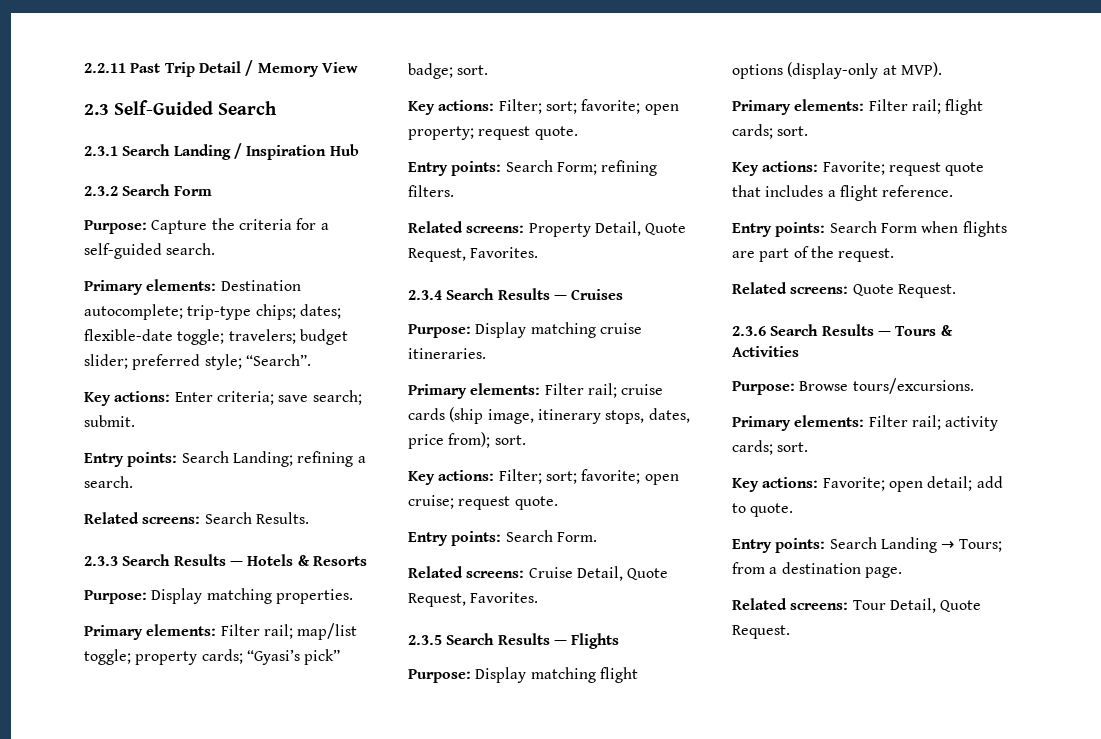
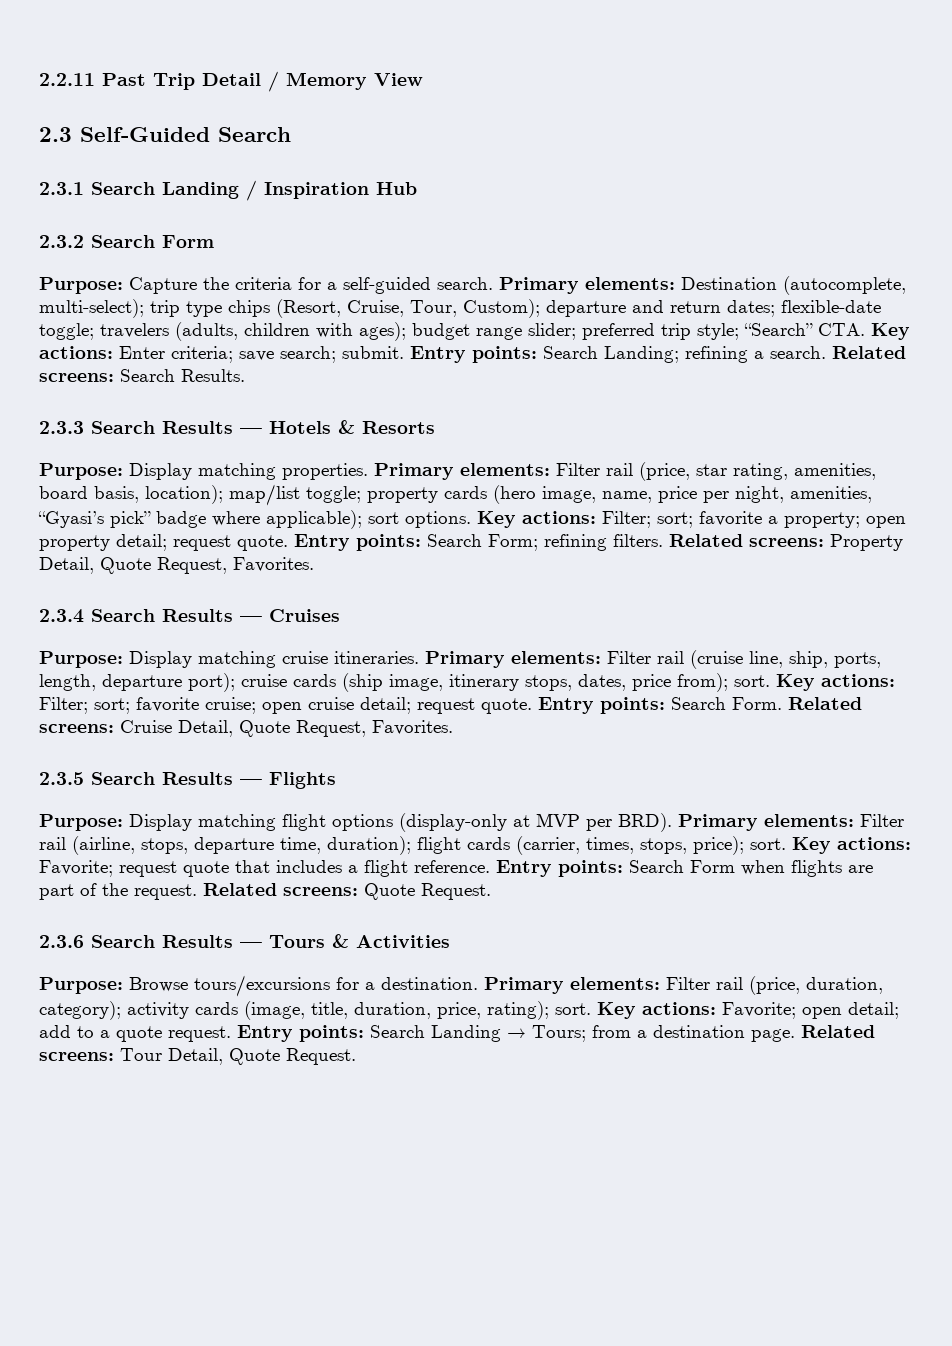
- Purpose: Capture the criteria for a self-guided search.
- Primary elements: Destination autocomplete; trip-type chips; dates; flexible-date toggle; travelers; budget slider; preferred style; “Search”.
- Key actions: Enter criteria; save search; submit.
- Entry points: Search Landing; refining a search.
- Related screens: Search Results.
+ Purpose: Capture the criteria for a self-guided search. Primary elements: Destination (autocomplete, multi-select); trip type chips (Resort, Cruise, Tour, Custom); departure and return dates; flexible-date toggle; travelers (adults, children with ages); budget range slider; preferred trip style; “Search” CTA. Key actions: Enter criteria; save search; submit. Entry points: Search Landing; refining a search. Related screens: Search Results.
- Purpose: Display matching properties.
- Primary elements: Filter rail; map/list toggle; property cards; “Gyasi’s pick” badge; sort.
- Key actions: Filter; sort; favorite; open property; request quote.
- Entry points: Search Form; refining filters.
- Related screens: Property Detail, Quote Request, Favorites.
+ Purpose: Display matching properties. Primary elements: Filter rail (price, star rating, amenities, board basis, location); map/list toggle; property cards (hero image, name, price per night, amenities, “Gyasi’s pick” badge where applicable); sort options. Key actions: Filter; sort; favorite a property; open property detail; request quote. Entry points: Search Form; refining filters. Related screens: Property Detail, Quote Request, Favorites.
- Purpose: Display matching cruise itineraries.
- Primary elements: Filter rail; cruise cards (ship image, itinerary stops, dates, price from); sort.
- Key actions: Filter; sort; favorite; open cruise; request quote.
- Entry points: Search Form.
- Related screens: Cruise Detail, Quote Request, Favorites.
+ Purpose: Display matching cruise itineraries. Primary elements: Filter rail (cruise line, ship, ports, length, departure port); cruise cards (ship image, itinerary stops, dates, price from); sort. Key actions: Filter; sort; favorite cruise; open cruise detail; request quote. Entry points: Search Form. Related screens: Cruise Detail, Quote Request, Favorites.
- Purpose: Display matching flight options (display-only at MVP).
- Primary elements: Filter rail; flight cards; sort.
- Key actions: Favorite; request quote that includes a flight reference.
- Entry points: Search Form when flights are part of the request.
- Related screens: Quote Request.
+ Purpose: Display matching flight options (display-only at MVP per BRD). Primary elements: Filter rail (airline, stops, departure time, duration); flight cards (carrier, times, stops, price); sort. Key actions: Favorite; request quote that includes a flight reference. Entry points: Search Form when flights are part of the request. Related screens: Quote Request.
- Purpose: Browse tours/excursions.
- Primary elements: Filter rail; activity cards; sort.
- Key actions: Favorite; open detail; add to quote.
- Entry points: Search Landing → Tours; from a destination page.
- Related screens: Tour Detail, Quote Request.
+ Purpose: Browse tours/excursions for a destination. Primary elements: Filter rail (price, duration, category); activity cards (image, title, duration, price, rating); sort. Key actions: Favorite; open detail; add to a quote request. Entry points: Search Landing → Tours; from a destination page. Related screens: Tour Detail, Quote Request.

